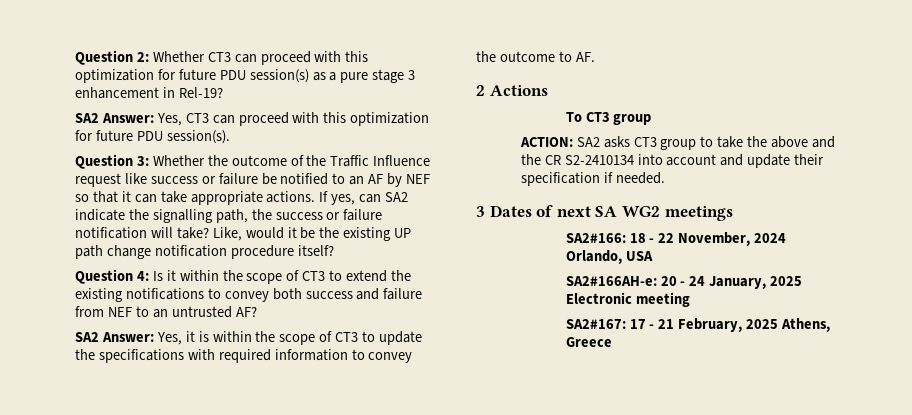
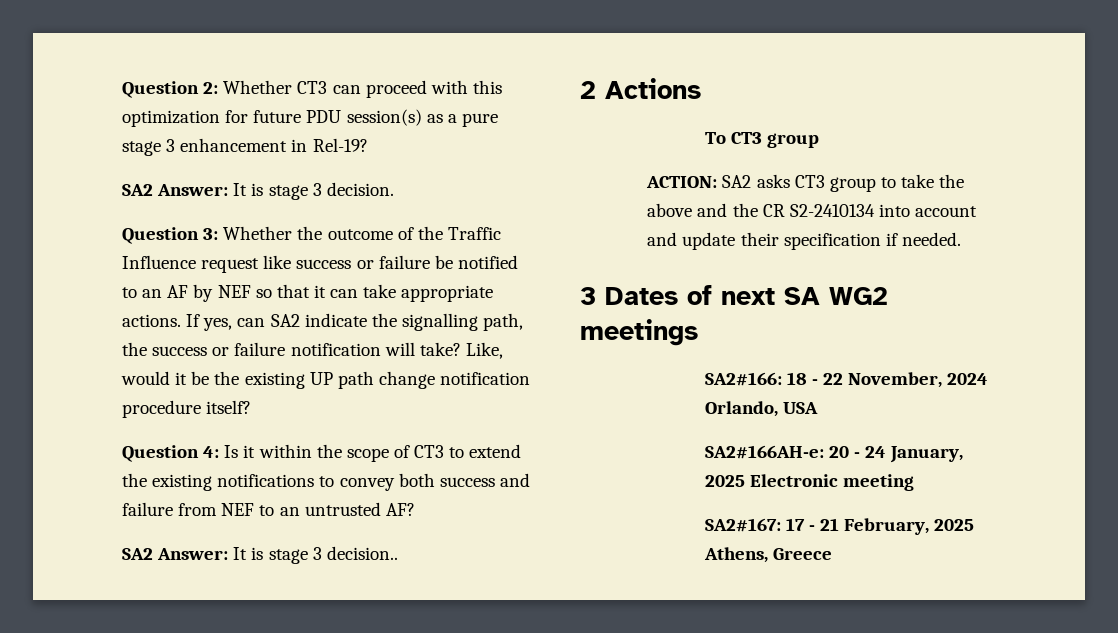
- SA2 Answer: Yes, CT3 can proceed with this optimization for future PDU session(s).
+ SA2 Answer: It is stage 3 decision.
- SA2 Answer: Yes, it is within the scope of CT3 to update the specifications with required information to convey the outcome to AF.
+ SA2 Answer: It is stage 3 decision..

